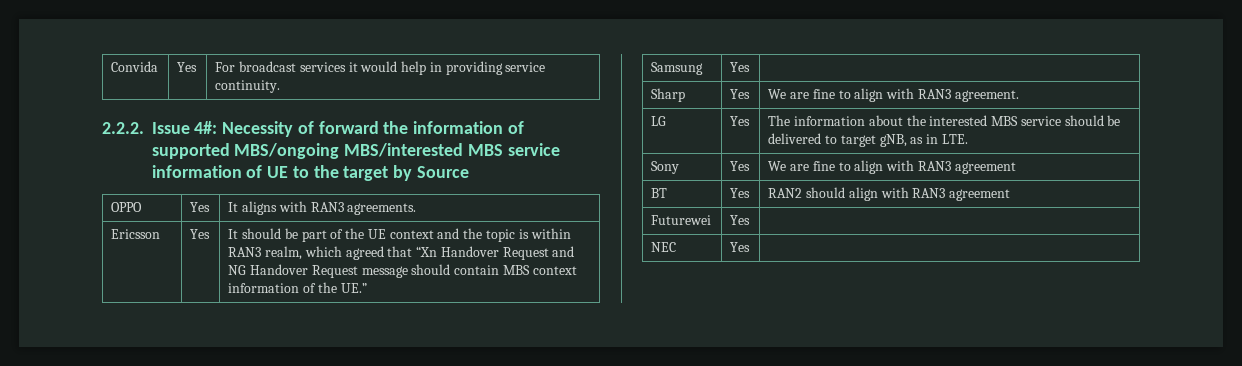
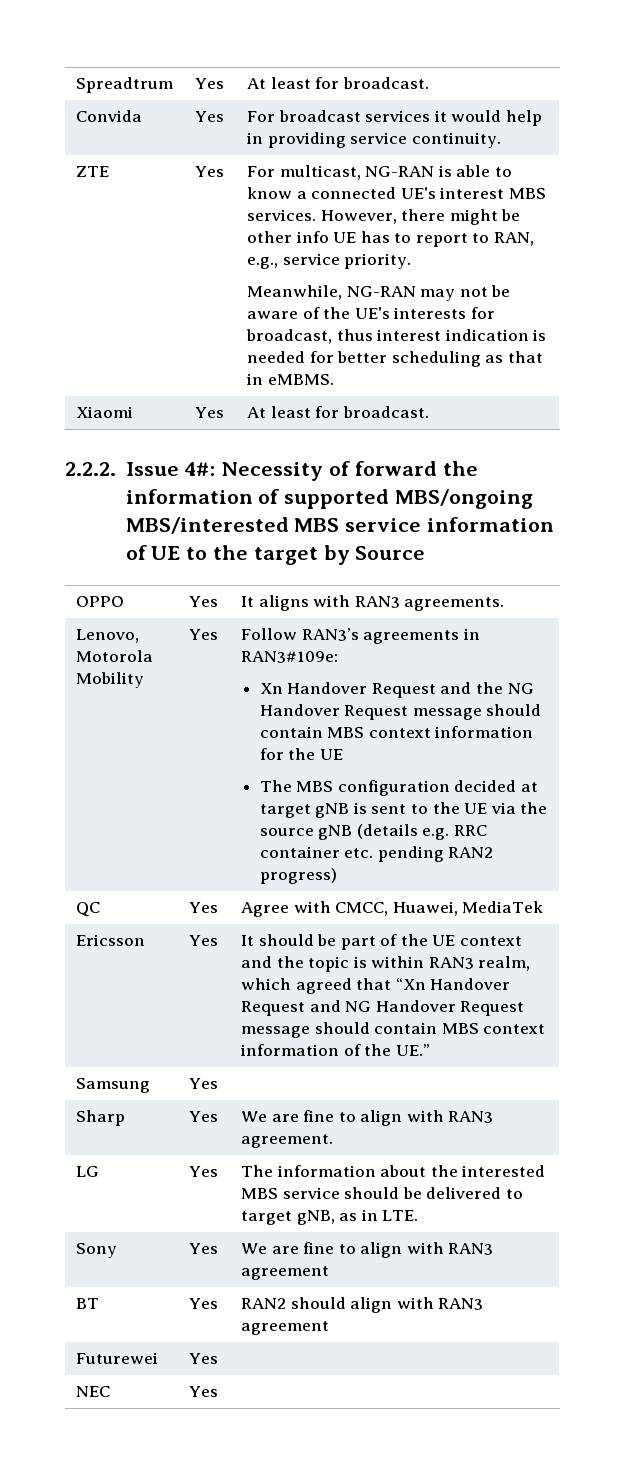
+ Spreadtrum | Yes | At least for broadcast.
+ ZTE | Yes | For multicast, NG-RAN is able to know a connected UE's interest MBS services. However, there might be other info UE has to report to RAN, e.g., service priority.
+ Meanwhile, NG-RAN may not be aware of the UE's interests for broadcast, thus interest indication is needed for better scheduling as that in eMBMS.
+ Xiaomi | Yes | At least for broadcast.
+ Lenovo, Motorola Mobility | Yes | Follow RAN3’s agreements in RAN3#109e:
+ Xn Handover Request and the NG Handover Request message should contain MBS context information for the UE
+ The MBS configuration decided at target gNB is sent to the UE via the source gNB (details e.g. RRC container etc. pending RAN2 progress)
+ QC | Yes | Agree with CMCC, Huawei, MediaTek

